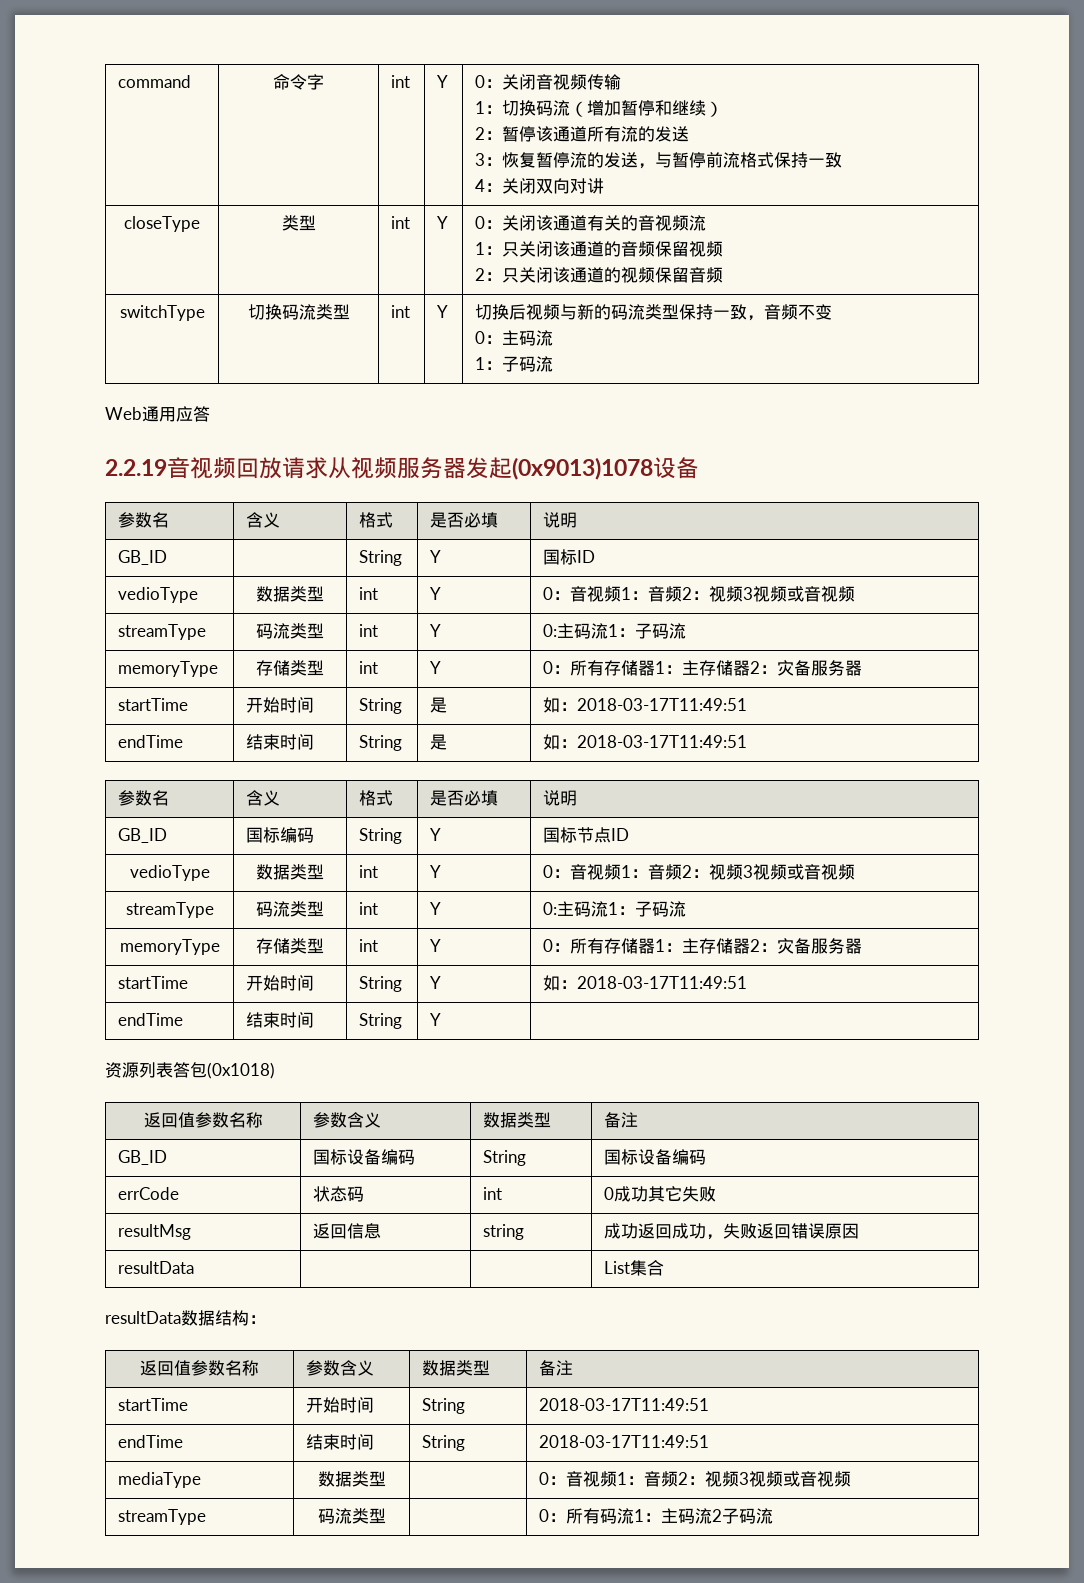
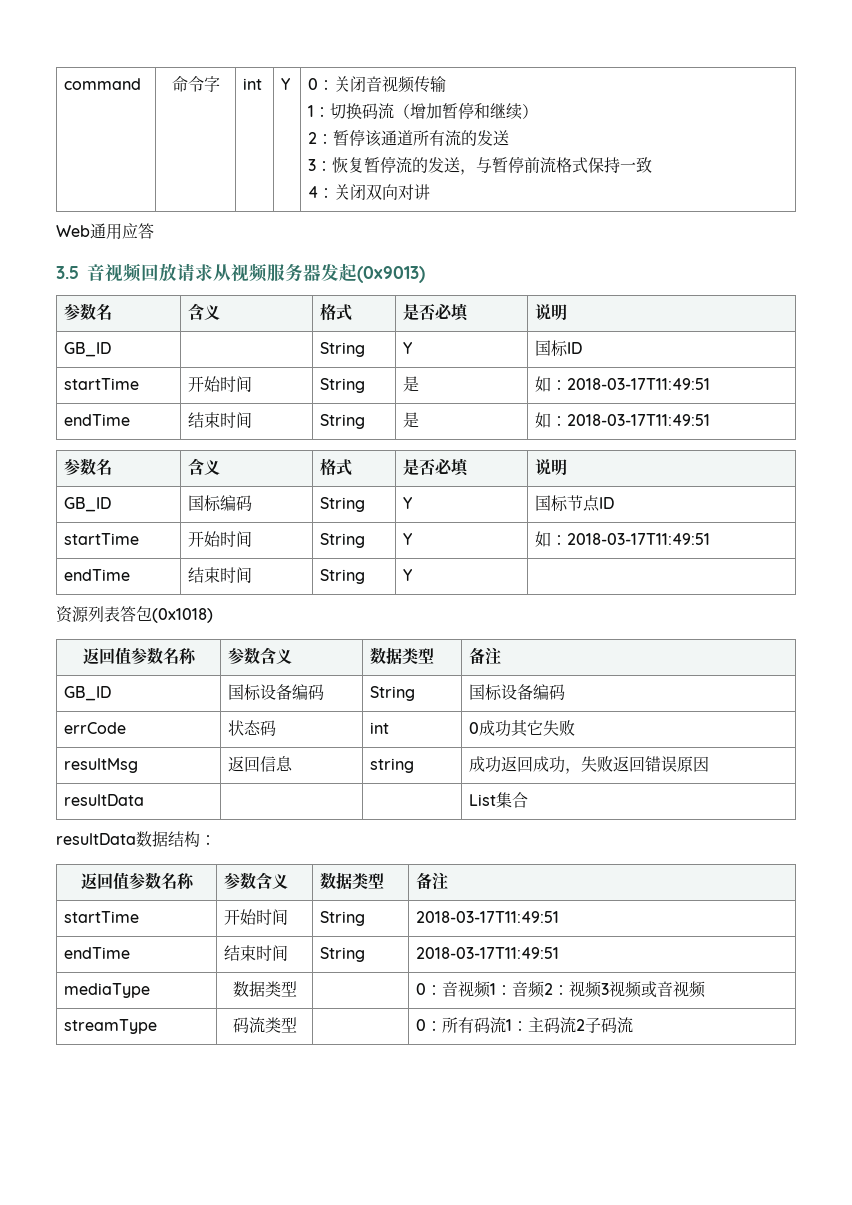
- closeType | 类型 | int | Y | 0：关闭该通道有关的音视频流
- 1：只关闭该通道的音频保留视频
- 2：只关闭该通道的视频保留音频
- switchType | 切换码流类型 | int | Y | 切换后视频与新的码流类型保持一致，音频不变
- 0：主码流
- 1：子码流
- 2.2.19音视频回放请求从视频服务器发起(0x9013)1078设备
+ 3.5音视频回放请求从视频服务器发起(0x9013)
  GB_ID | | String | Y | 国标ID
- vedioType | 数据类型 | int | Y | 0：音视频1：音频2：视频3视频或音视频
- streamType | 码流类型 | int | Y | 0:主码流1：子码流
- memoryType | 存储类型 | int | Y | 0：所有存储器1：主存储器2：灾备服务器
  GB_ID | 国标编码 | String | Y | 国标节点ID
- vedioType | 数据类型 | int | Y | 0：音视频1：音频2：视频3视频或音视频
- streamType | 码流类型 | int | Y | 0:主码流1：子码流
- memoryType | 存储类型 | int | Y | 0：所有存储器1：主存储器2：灾备服务器

